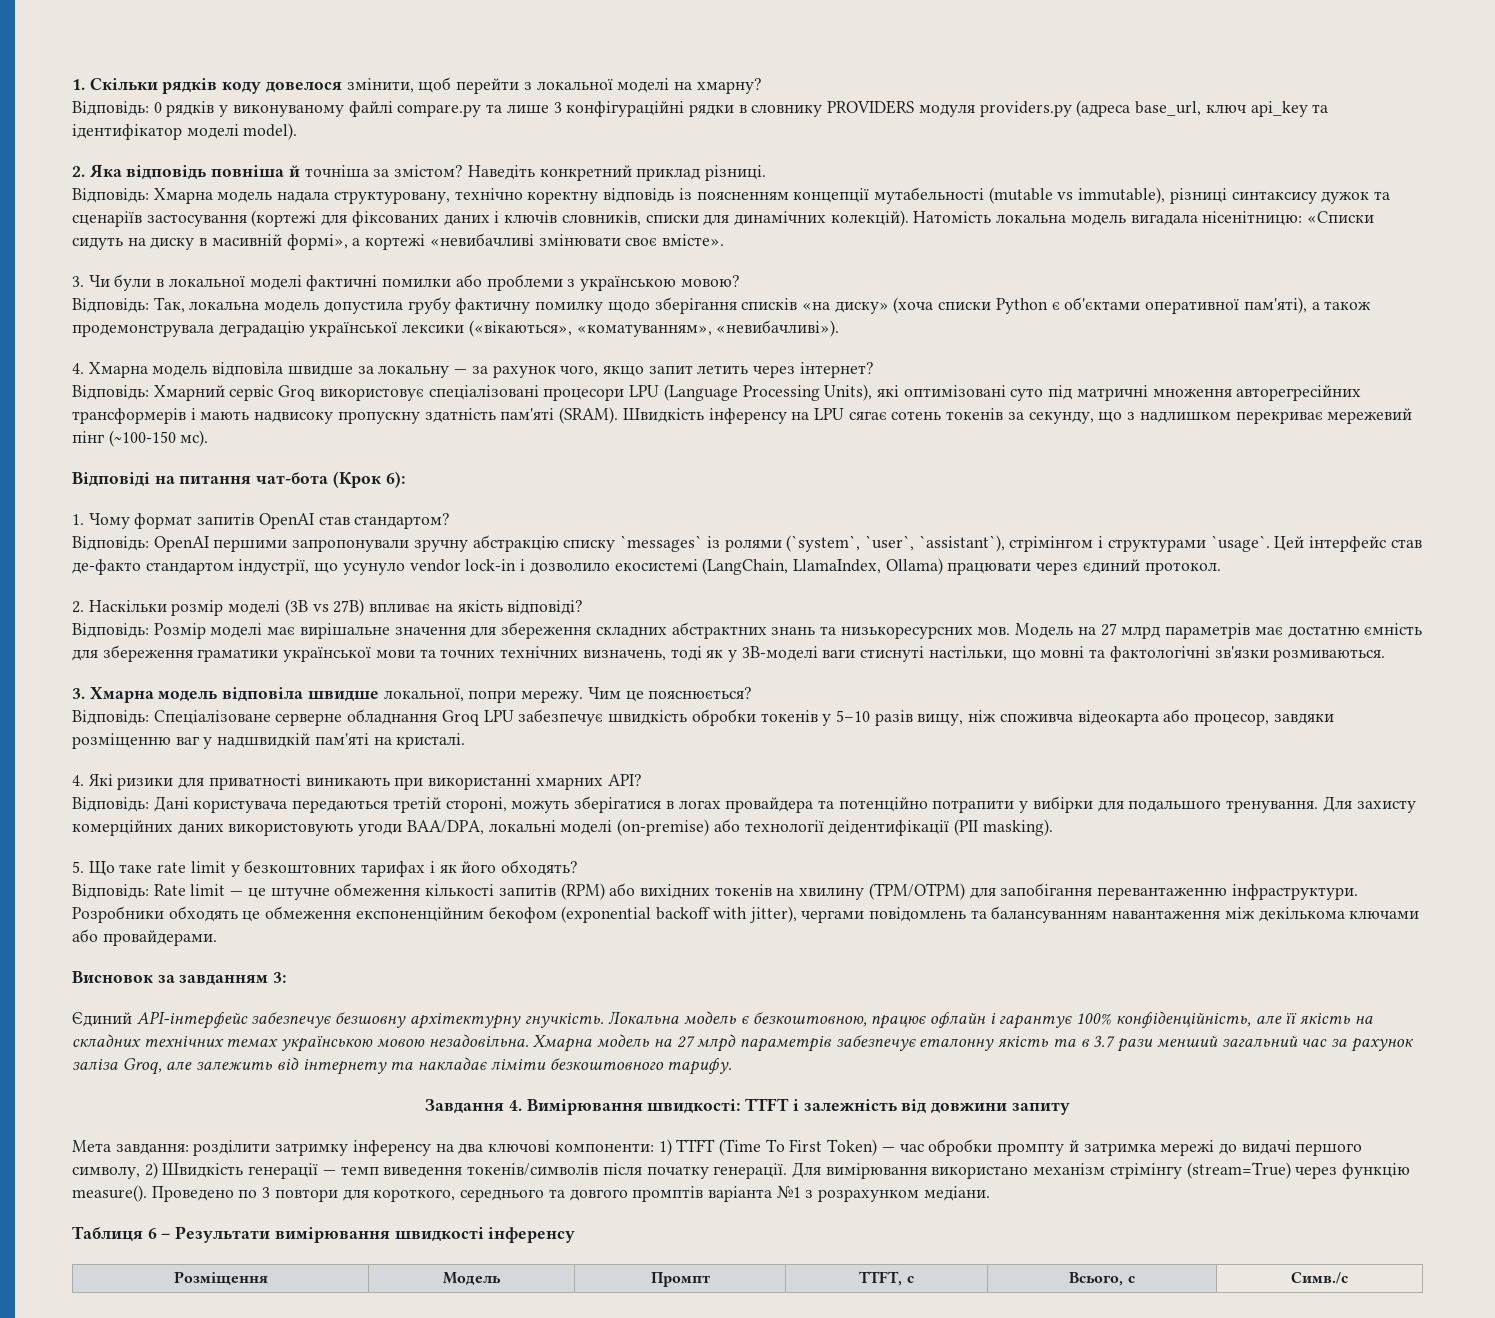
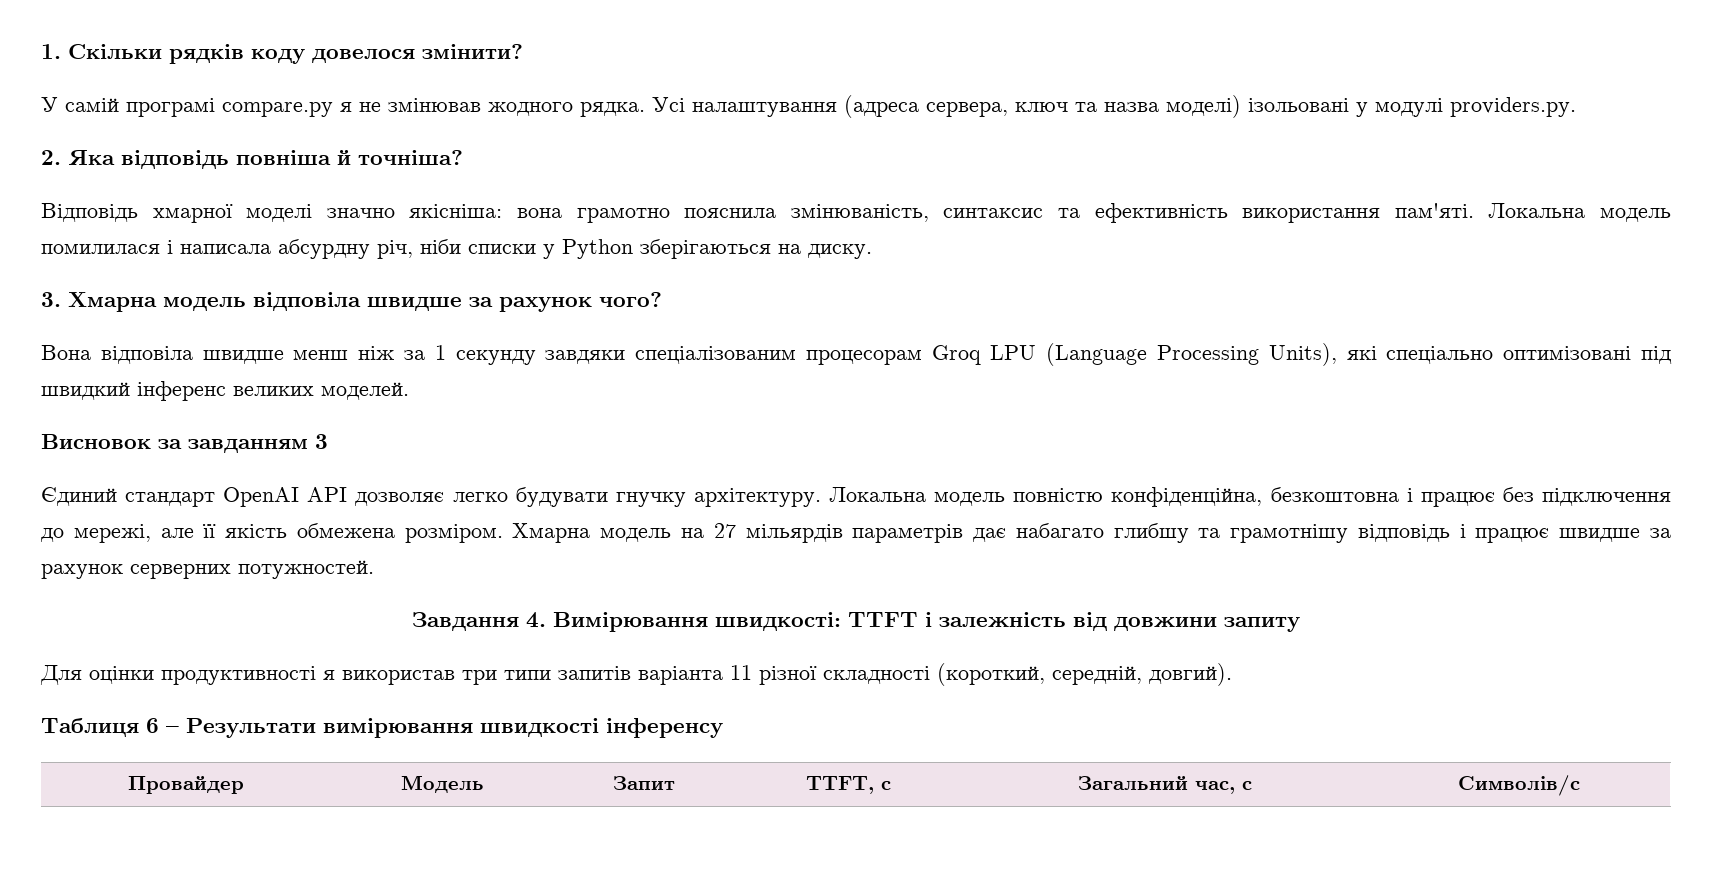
- 1. Скільки рядків коду довелося змінити, щоб перейти з локальної моделі на хмарну?
- Відповідь: 0 рядків у виконуваному файлі compare.py та лише 3 конфігураційні рядки в словнику PROVIDERS модуля providers.py (адреса base_url, ключ api_key та ідентифікатор моделі model).
+ 1. Скільки рядків коду довелося змінити?
+ У самій програмі compare.py я не змінював жодного рядка. Усі налаштування (адреса сервера, ключ та назва моделі) ізольовані у модулі providers.py.
- 2. Яка відповідь повніша й точніша за змістом? Наведіть конкретний приклад різниці.
- Відповідь: Хмарна модель надала структуровану, технічно коректну відповідь із поясненням концепції мутабельності (mutable vs immutable), різниці синтаксису дужок та сценаріїв застосування (кортежі для фіксованих даних і ключів словників, списки для динамічних колекцій). Натомість локальна модель вигадала нісенітницю: «Списки сидуть на диску в масивній формі», а кортежі «невибачливі змінювати своє вмісте».
- 3. Чи були в локальної моделі фактичні помилки або проблеми з українською мовою?
- Відповідь: Так, локальна модель допустила грубу фактичну помилку щодо зберігання списків «на диску» (хоча списки Python є об'єктами оперативної пам'яті), а також продемонструвала деградацію української лексики («вікаються», «коматуванням», «невибачливі»).
- 4. Хмарна модель відповіла швидше за локальну — за рахунок чого, якщо запит летить через інтернет?
- Відповідь: Хмарний сервіс Groq використовує спеціалізовані процесори LPU (Language Processing Units), які оптимізовані суто під матричні множення авторегресійних трансформерів і мають надвисоку пропускну здатність пам'яті (SRAM). Швидкість інференсу на LPU сягає сотень токенів за секунду, що з надлишком перекриває мережевий пінг (~100-150 мс).
- Відповіді на питання чат-бота (Крок 6):
- 1. Чому формат запитів OpenAI став стандартом?
- Відповідь: OpenAI першими запропонували зручну абстракцію списку `messages` із ролями (`system`, `user`, `assistant`), стрімінгом і структурами `usage`. Цей інтерфейс став де-факто стандартом індустрії, що усунуло vendor lock-in і дозволило екосистемі (LangChain, LlamaIndex, Ollama) працювати через єдиний протокол.
- 2. Наскільки розмір моделі (3B vs 27B) впливає на якість відповіді?
- Відповідь: Розмір моделі має вирішальне значення для збереження складних абстрактних знань та низькоресурсних мов. Модель на 27 млрд параметрів має достатню ємність для збереження граматики української мови та точних технічних визначень, тоді як у 3B-моделі ваги стиснуті настільки, що мовні та фактологічні зв'язки розмиваються.
+ 2. Яка відповідь повніша й точніша?
+ Відповідь хмарної моделі значно якісніша: вона грамотно пояснила змінюваність, синтаксис та ефективність використання пам'яті. Локальна модель помилилася і написала абсурдну річ, ніби списки у Python зберігаються на диску.
- 3. Хмарна модель відповіла швидше локальної, попри мережу. Чим це пояснюється?
- Відповідь: Спеціалізоване серверне обладнання Groq LPU забезпечує швидкість обробки токенів у 5–10 разів вищу, ніж споживча відеокарта або процесор, завдяки розміщенню ваг у надшвидкій пам'яті на кристалі.
- 4. Які ризики для приватності виникають при використанні хмарних API?
- Відповідь: Дані користувача передаються третій стороні, можуть зберігатися в логах провайдера та потенційно потрапити у вибірки для подальшого тренування. Для захисту комерційних даних використовують угоди BAA/DPA, локальні моделі (on-premise) або технології деідентифікації (PII masking).
- 5. Що таке rate limit у безкоштовних тарифах і як його обходять?
- Відповідь: Rate limit — це штучне обмеження кількості запитів (RPM) або вихідних токенів на хвилину (TPM/OTPM) для запобігання перевантаженню інфраструктури. Розробники обходять це обмеження експоненційним бекофом (exponential backoff with jitter), чергами повідомлень та балансуванням навантаження між декількома ключами або провайдерами.
+ 3. Хмарна модель відповіла швидше за рахунок чого?
+ Вона відповіла швидше менш ніж за 1 секунду завдяки спеціалізованим процесорам Groq LPU (Language Processing Units), які спеціально оптимізовані під швидкий інференс великих моделей.
- Висновок за завданням 3:
+ Висновок за завданням 3
- Єдиний API-інтерфейс забезпечує безшовну архітектурну гнучкість. Локальна модель є безкоштовною, працює офлайн і гарантує 100% конфіденційність, але її якість на складних технічних темах українською мовою незадовільна. Хмарна модель на 27 млрд параметрів забезпечує еталонну якість та в 3.7 рази менший загальний час за рахунок заліза Groq, але залежить від інтернету та накладає ліміти безкоштовного тарифу.
+ Єдиний стандарт OpenAI API дозволяє легко будувати гнучку архітектуру. Локальна модель повністю конфіденційна, безкоштовна і працює без підключення до мережі, але її якість обмежена розміром. Хмарна модель на 27 мільярдів параметрів дає набагато глибшу та грамотнішу відповідь і працює швидше за рахунок серверних потужностей.
- Мета завдання: розділити затримку інференсу на два ключові компоненти: 1) TTFT (Time To First Token) — час обробки промпту й затримка мережі до видачі першого символу, 2) Швидкість генерації — темп виведення токенів/символів після початку генерації. Для вимірювання використано механізм стрімінгу (stream=True) через функцію measure(). Проведено по 3 повтори для короткого, середнього та довгого промптів варіанта №1 з розрахунком медіани.
+ Для оцінки продуктивності я використав три типи запитів варіанта 11 різної складності (короткий, середній, довгий).
- Розміщення | Модель | Промпт | TTFT, с | Всього, с | Симв./с
+ Провайдер | Модель | Запит | TTFT, с | Загальний час, с | Символів/с

